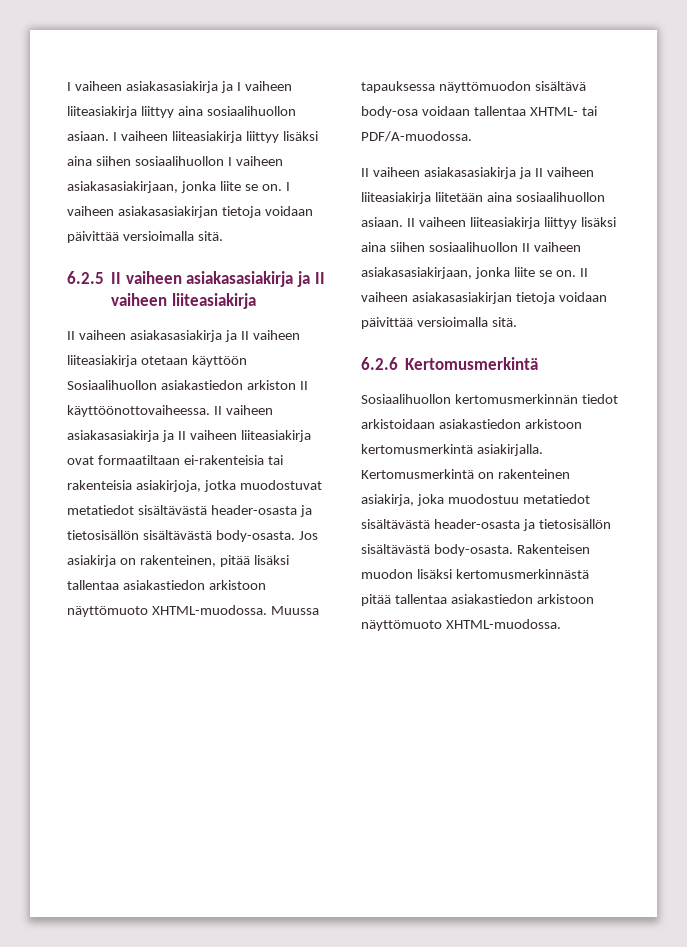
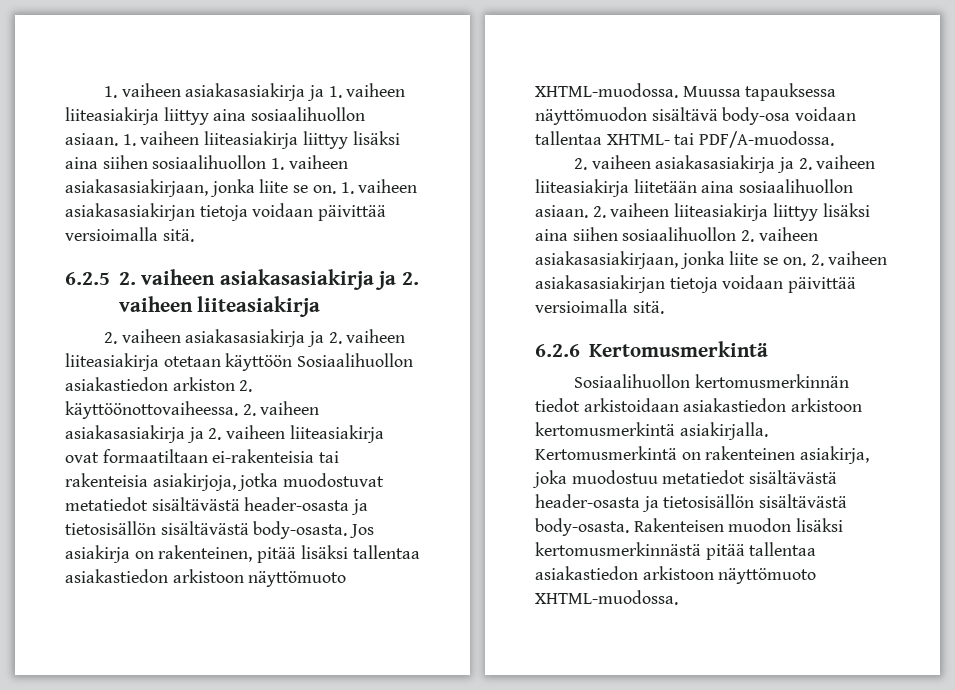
- I vaiheen asiakasasiakirja ja I vaiheen liiteasiakirja liittyy aina sosiaalihuollon asiaan.
+ 1. vaiheen asiakasasiakirja ja 1. vaiheen liiteasiakirja liittyy aina sosiaalihuollon asiaan.
- I vaiheen liiteasiakirja liittyy lisäksi aina siihen sosiaalihuollon I vaiheen asiakasasiakirjaan, jonka liite se on. I vaiheen asiakasasiakirjan tietoja voidaan päivittää versioimalla sitä.
+ 1. vaiheen liiteasiakirja liittyy lisäksi aina siihen sosiaalihuollon 1. vaiheen asiakasasiakirjaan, jonka liite se on. 1. vaiheen asiakasasiakirjan tietoja voidaan päivittää versioimalla sitä.
- 6.2.5 II vaiheen asiakasasiakirja ja II vaiheen liiteasiakirja
+ 6.2.5 2. vaiheen asiakasasiakirja ja 2. vaiheen liiteasiakirja
- II vaiheen asiakasasiakirja ja II vaiheen liiteasiakirja otetaan käyttöön Sosiaalihuollon asiakastiedon arkiston II käyttöönottovaiheessa. II vaiheen asiakasasiakirja ja II vaiheen liiteasiakirja ovat formaatiltaan ei-rakenteisia tai rakenteisia asiakirjoja, jotka muodostuvat metatiedot sisältävästä header-osasta ja tietosisällön sisältävästä body-osasta.
+ 2. vaiheen asiakasasiakirja ja 2. vaiheen liiteasiakirja otetaan käyttöön Sosiaalihuollon asiakastiedon arkiston 2. käyttöönottovaiheessa. 2. vaiheen asiakasasiakirja ja 2. vaiheen liiteasiakirja ovat formaatiltaan ei-rakenteisia tai rakenteisia asiakirjoja, jotka muodostuvat metatiedot sisältävästä header-osasta ja tietosisällön sisältävästä body-osasta.
- II vaiheen asiakasasiakirja ja II vaiheen liiteasiakirja liitetään aina sosiaalihuollon asiaan.
+ 2. vaiheen asiakasasiakirja ja 2. vaiheen liiteasiakirja liitetään aina sosiaalihuollon asiaan.
- II vaiheen liiteasiakirja liittyy lisäksi aina siihen sosiaalihuollon II vaiheen asiakasasiakirjaan, jonka liite se on. II vaiheen asiakasasiakirjan tietoja voidaan päivittää versioimalla sitä.
+ 2. vaiheen liiteasiakirja liittyy lisäksi aina siihen sosiaalihuollon 2. vaiheen asiakasasiakirjaan, jonka liite se on. 2. vaiheen asiakasasiakirjan tietoja voidaan päivittää versioimalla sitä.

